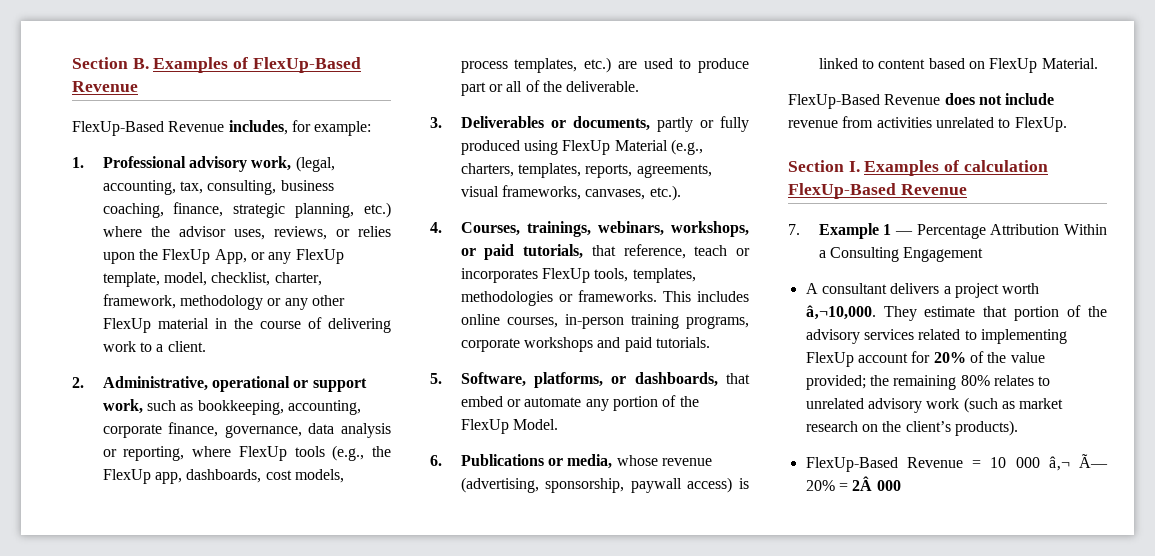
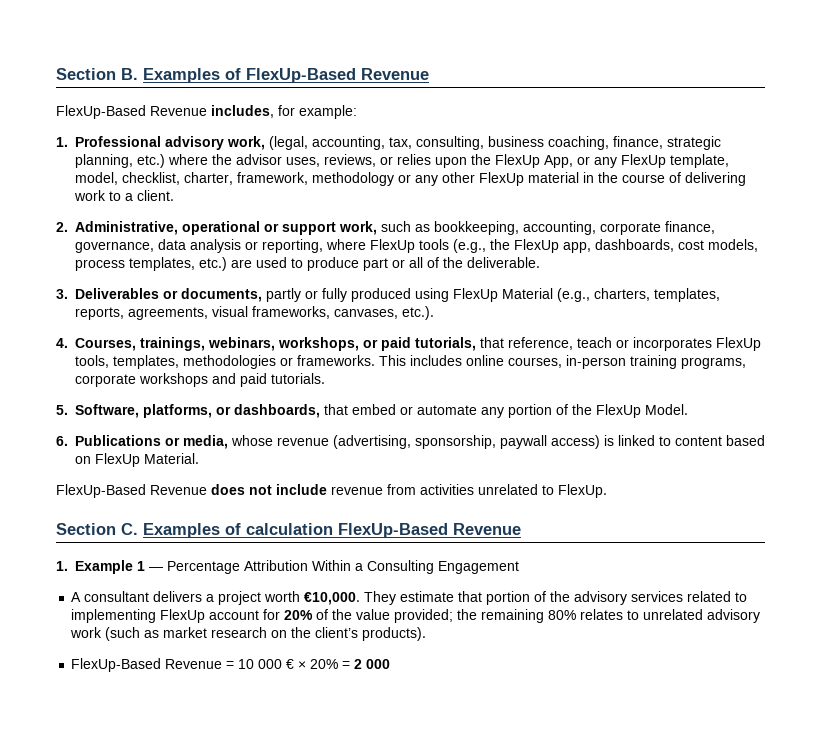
- Section I. Examples of calculation FlexUp-Based Revenue
+ Section C. Examples of calculation FlexUp-Based Revenue
- 7. Example 1 — Percentage Attribution Within a Consulting Engagement
+ 1. Example 1 — Percentage Attribution Within a Consulting Engagement
- A consultant delivers a project worth â‚¬10,000.
+ A consultant delivers a project worth €10,000.
- FlexUp-Based Revenue = 10 000 â‚¬ Ã— 20% = 2Â 000
+ FlexUp-Based Revenue = 10 000 € × 20% = 2 000

